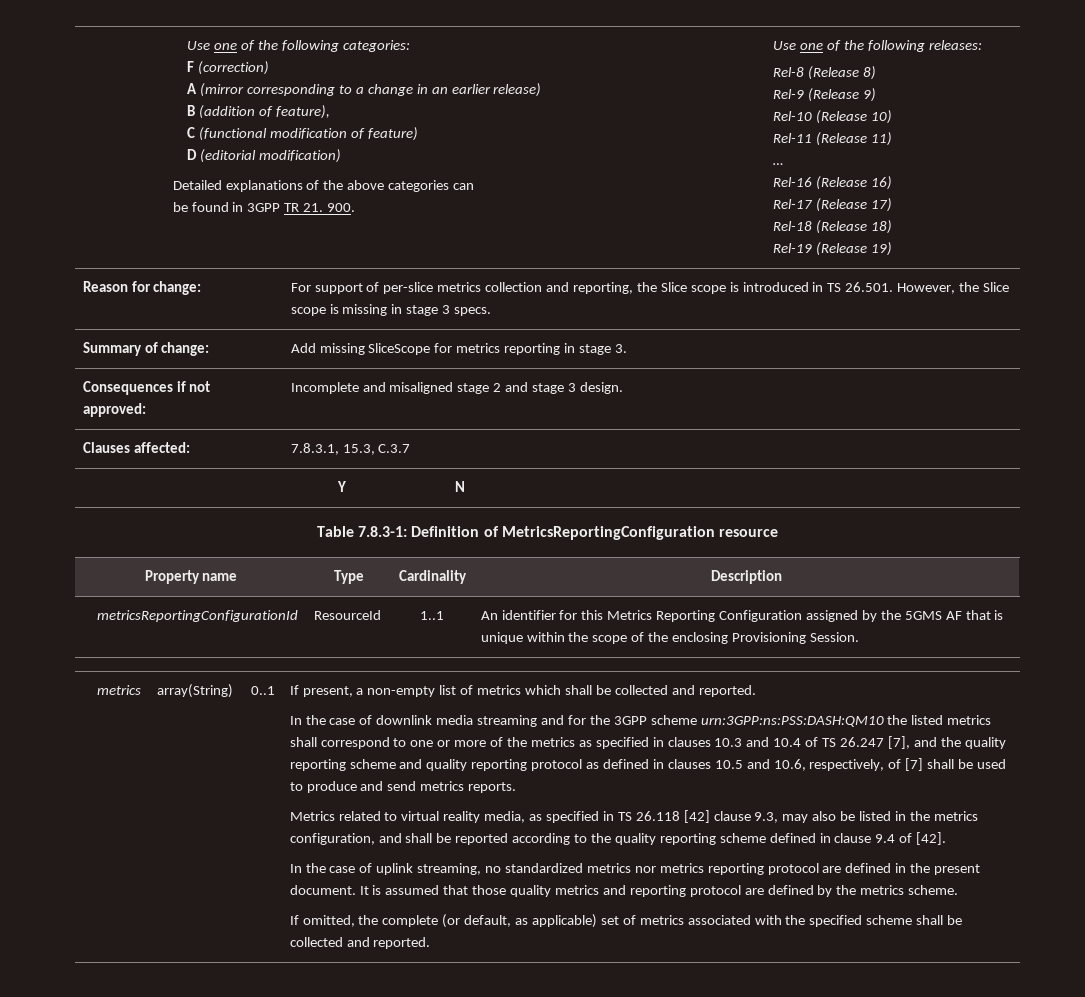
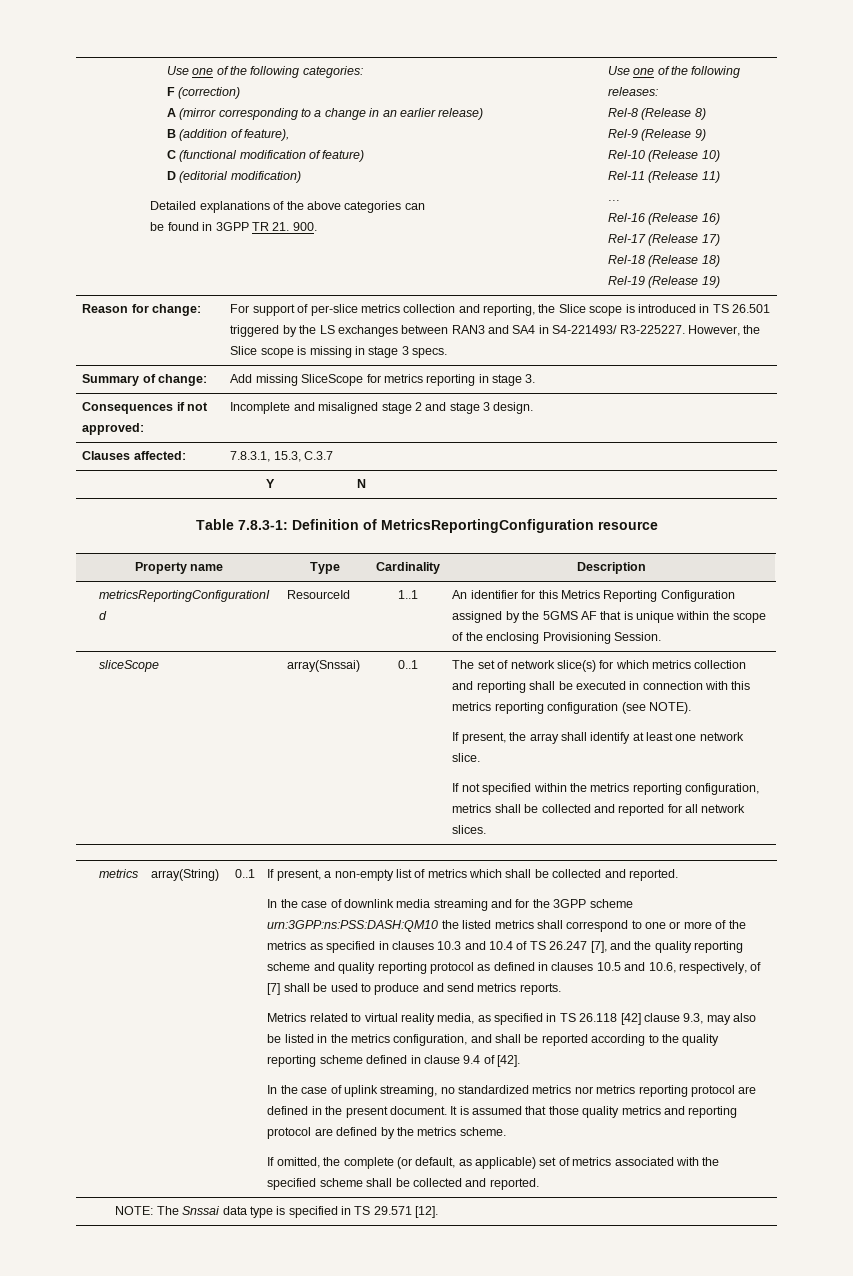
- For support of per-slice metrics collection and reporting, the Slice scope is introduced in TS 26.501. However, the Slice scope is missing in stage 3 specs.
+ For support of per-slice metrics collection and reporting, the Slice scope is introduced in TS 26.501 triggered by the LS exchanges between RAN3 and SA4 in S4-221493/ R3-225227. However, the Slice scope is missing in stage 3 specs.
+ sliceScope | array(Snssai) | 0..1 | The set of network slice(s) for which metrics collection and reporting shall be executed in connection with this metrics reporting configuration (see NOTE).
+ If present, the array shall identify at least one network slice.
+ If not specified within the metrics reporting configuration, metrics shall be collected and reported for all network slices.
+ NOTE: The Snssai data type is specified in TS 29.571 [12].

